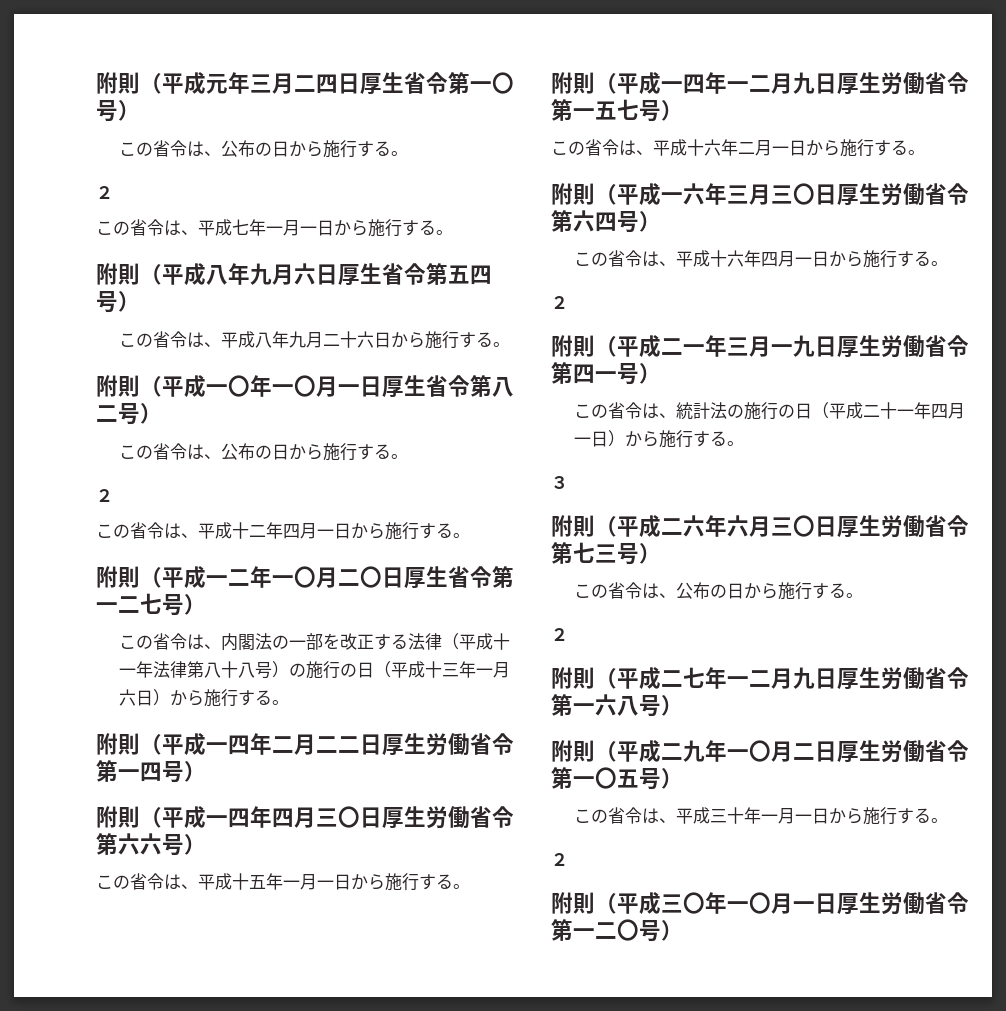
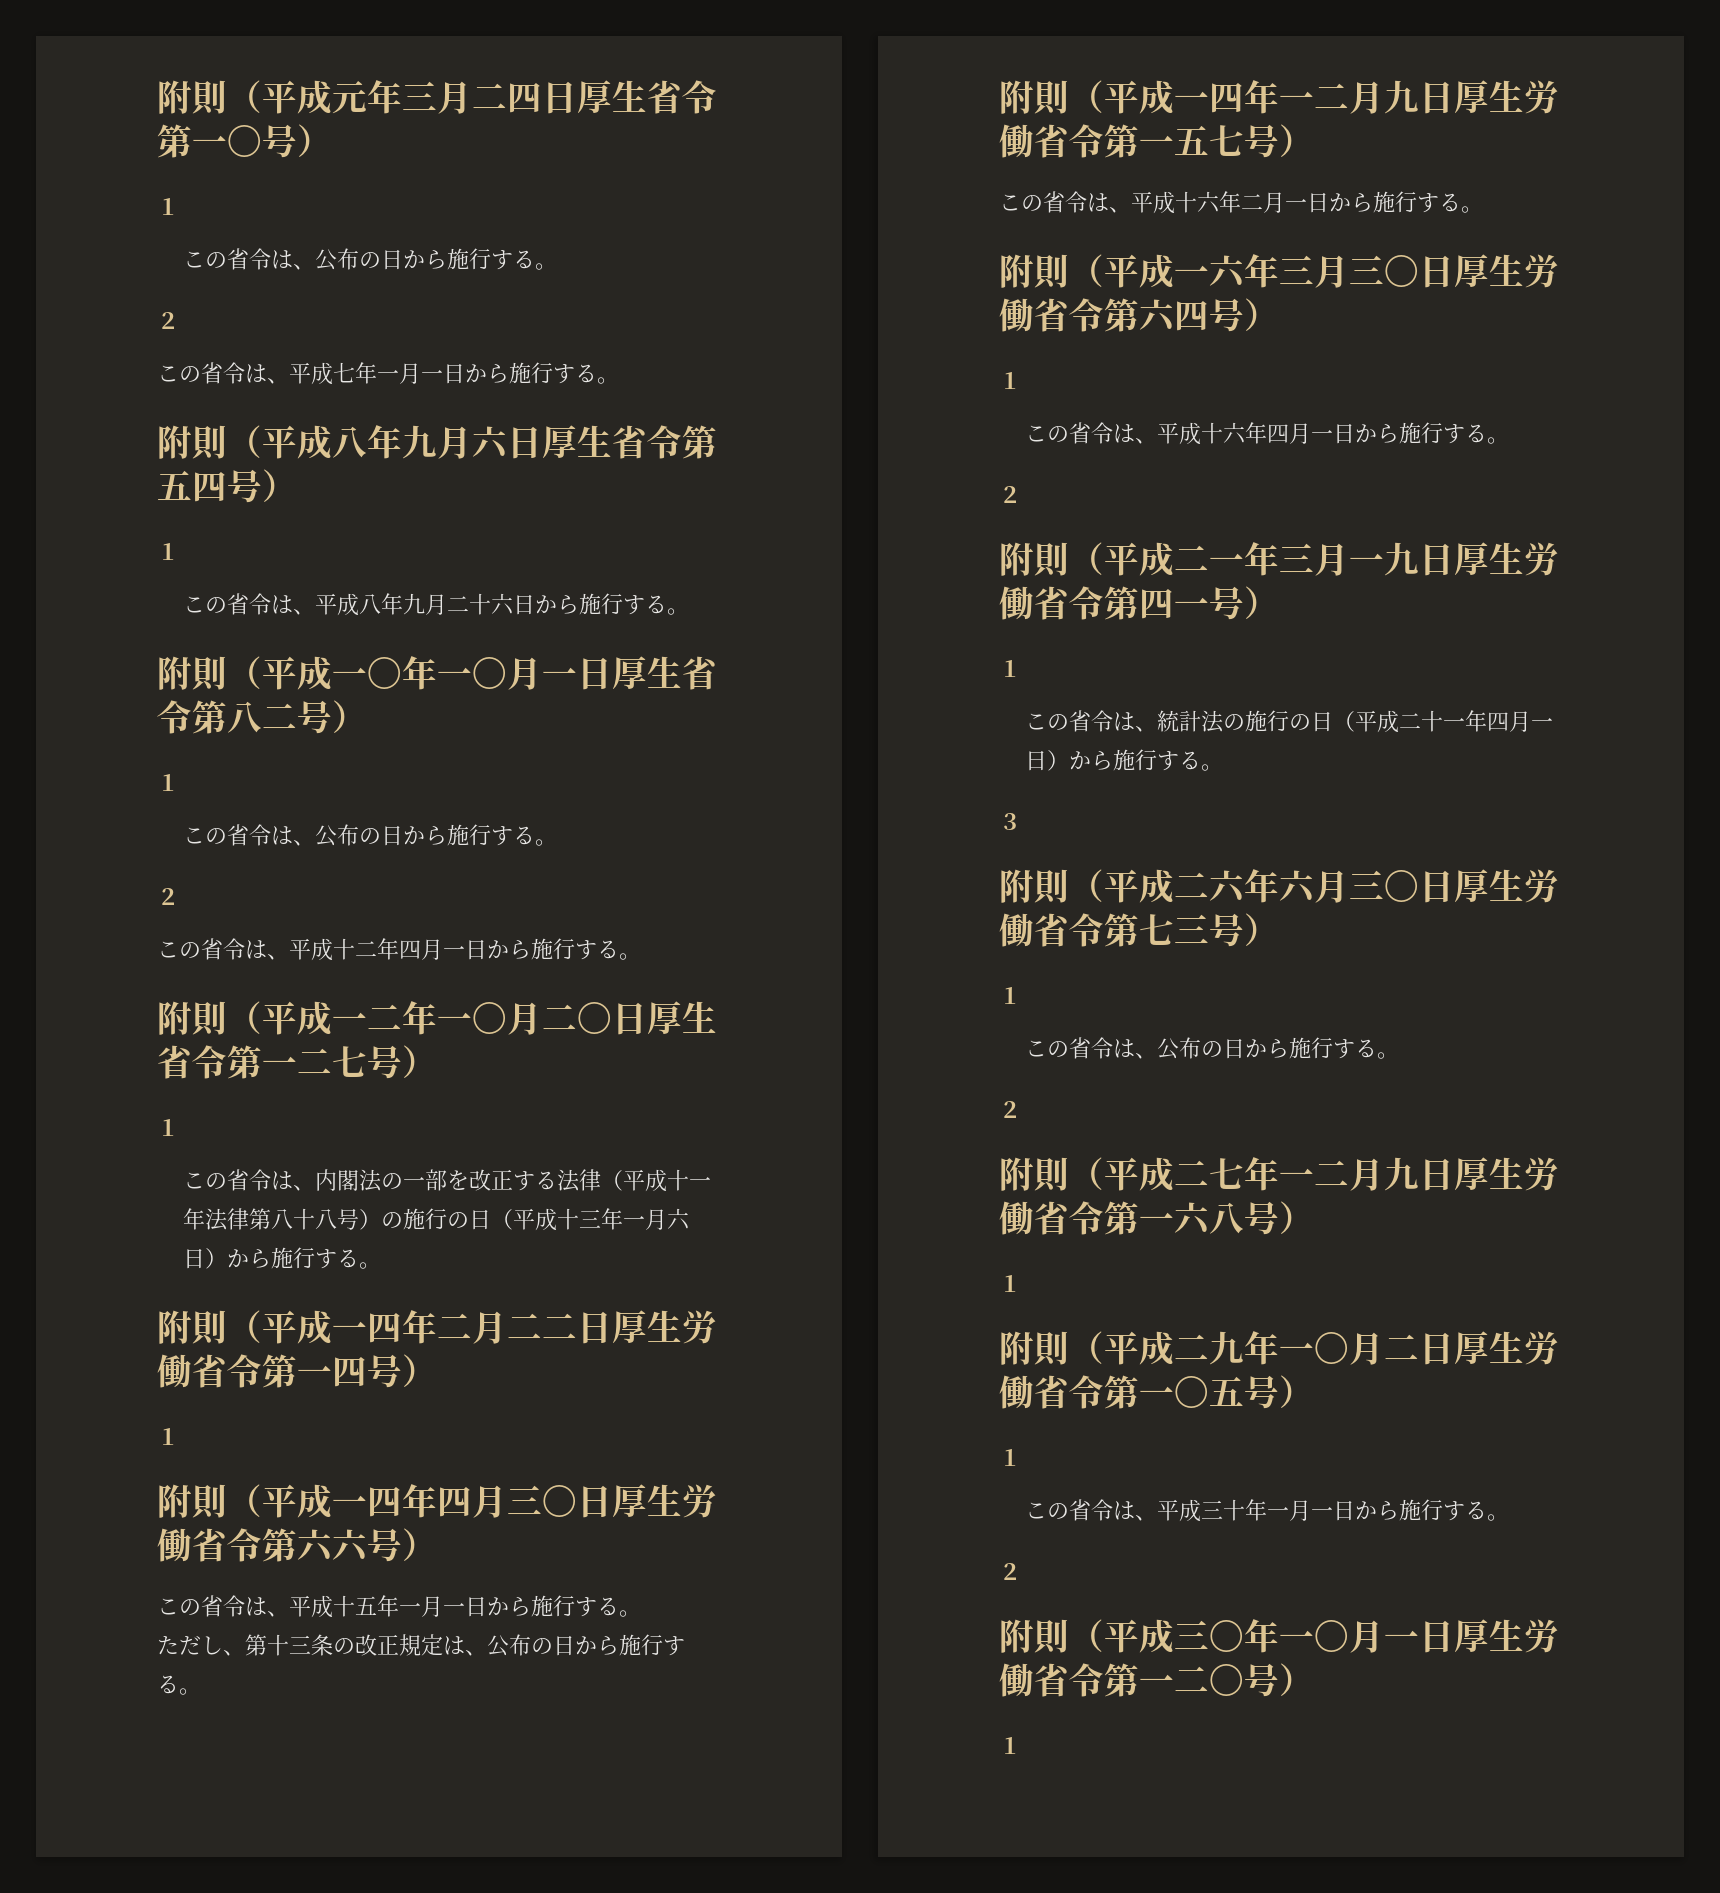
  附則（平成元年三月二四日厚生省令第一〇号）
+ １
  附則（平成八年九月六日厚生省令第五四号）
+ １
  附則（平成一〇年一〇月一日厚生省令第八二号）
+ １
  附則（平成一二年一〇月二〇日厚生省令第一二七号）
+ １
  附則（平成一四年二月二二日厚生労働省令第一四号）
+ １
+ ただし、第十三条の改正規定は、公布の日から施行する。
  附則（平成一六年三月三〇日厚生労働省令第六四号）
+ １
  附則（平成二一年三月一九日厚生労働省令第四一号）
+ １
  附則（平成二六年六月三〇日厚生労働省令第七三号）
+ １
  附則（平成二七年一二月九日厚生労働省令第一六八号）
+ １
  附則（平成二九年一〇月二日厚生労働省令第一〇五号）
+ １
  附則（平成三〇年一〇月一日厚生労働省令第一二〇号）
+ １

